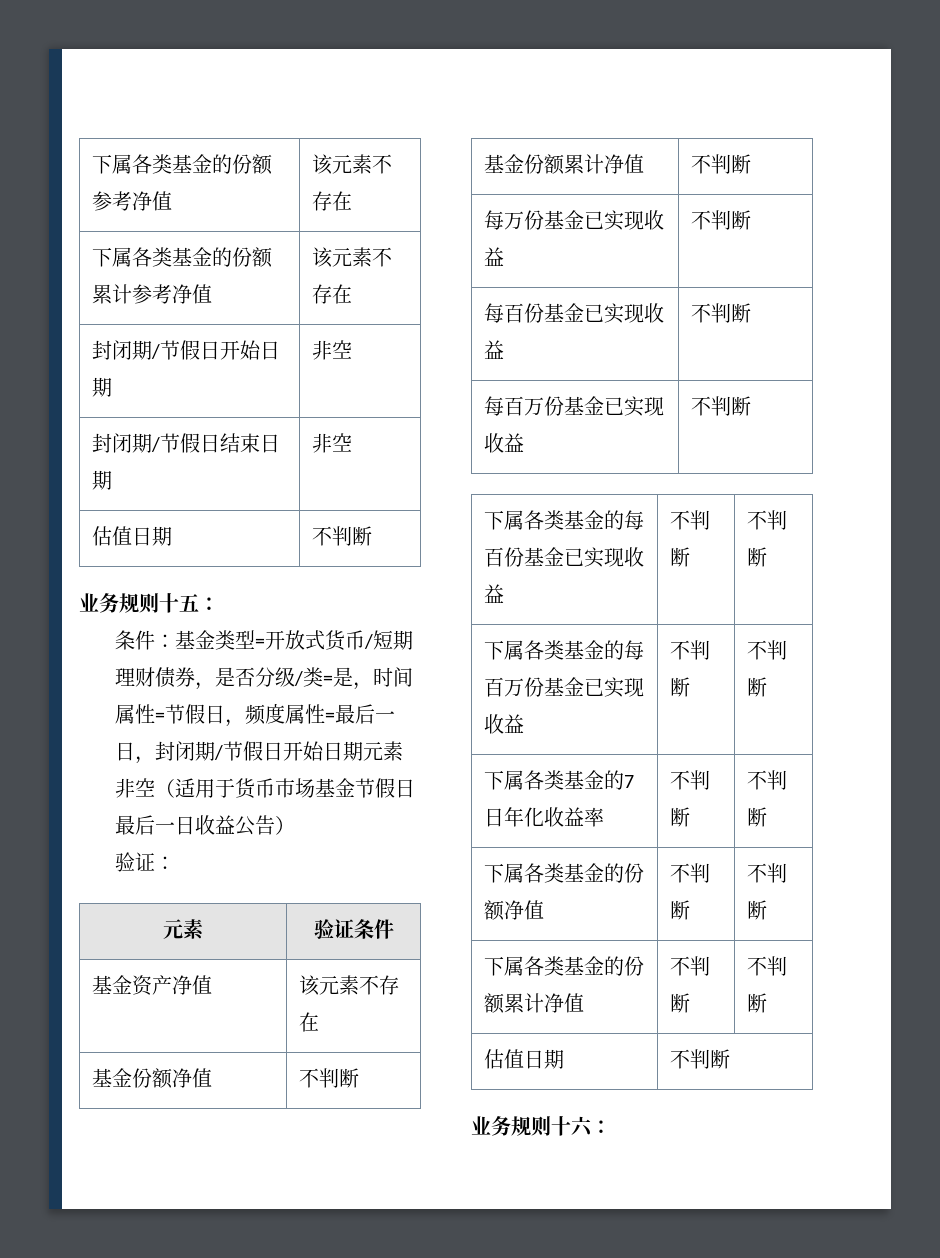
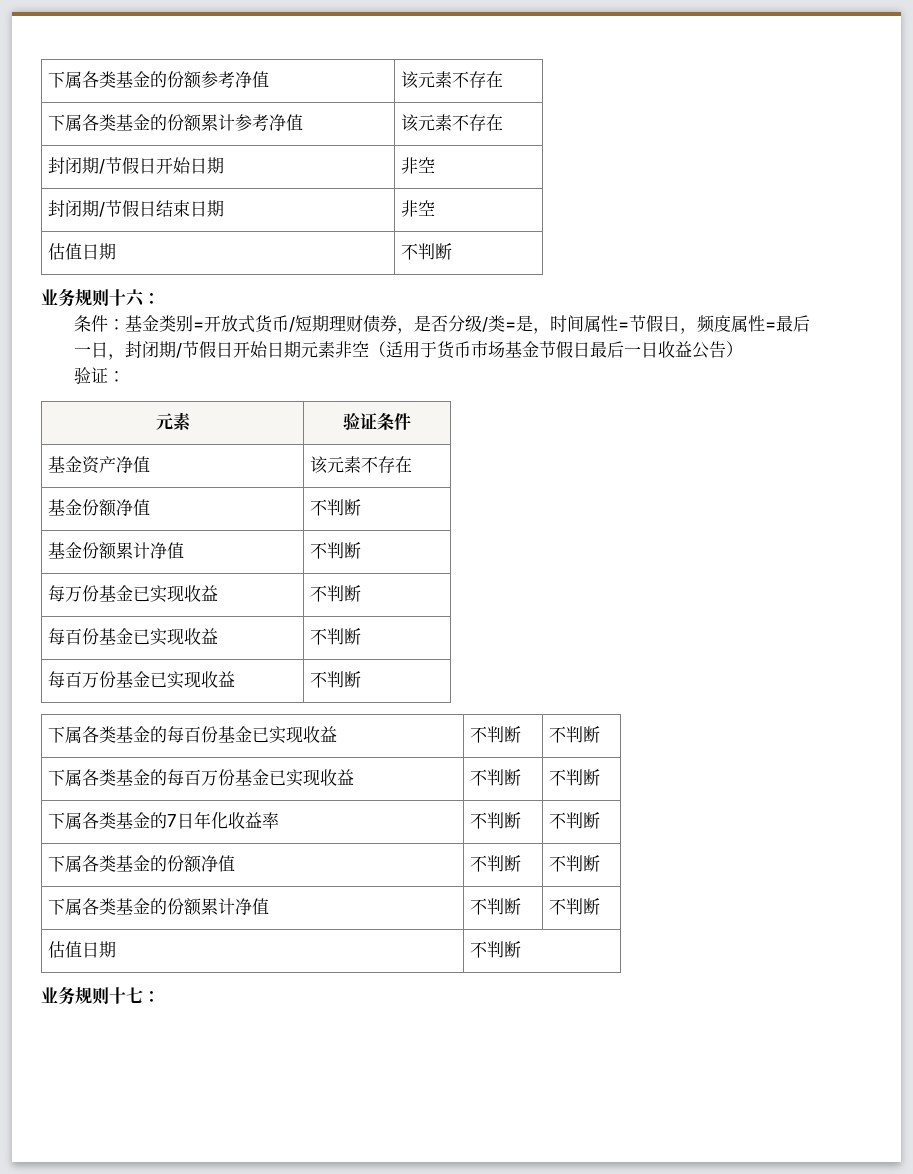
- 业务规则十五：
+ 业务规则十六：
- 条件：基金类型=开放式货币/短期理财债券，是否分级/类=是，时间属性=节假日，频度属性=最后一日，封闭期/节假日开始日期元素非空（适用于货币市场基金节假日最后一日收益公告）
+ 条件：基金类别=开放式货币/短期理财债券，是否分级/类=是，时间属性=节假日，频度属性=最后一日，封闭期/节假日开始日期元素非空（适用于货币市场基金节假日最后一日收益公告）
- 业务规则十六：
+ 业务规则十七：

